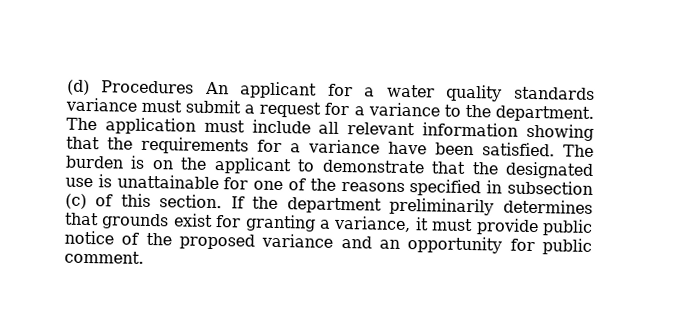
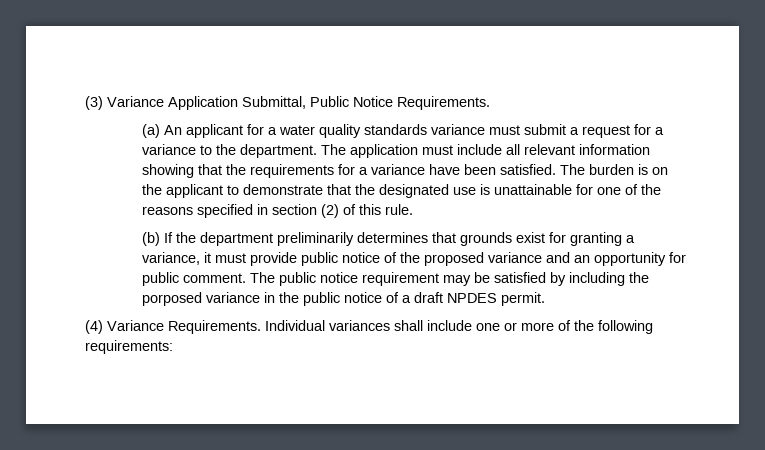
- (d) Procedures An applicant for a water quality standards variance must submit a request for a variance to the department.
+ (3) Variance Application Submittal, Public Notice Requirements.
+ (a) An applicant for a water quality standards variance must submit a request for a variance to the department.
- The burden is on the applicant to demonstrate that the designated use is unattainable for one of the reasons specified in subsection (c) of this section. If the department preliminarily determines that grounds exist for granting a variance, it must provide public notice of the proposed variance and an opportunity for public comment.
+ The burden is on the applicant to demonstrate that the designated use is unattainable for one of the reasons specified in section (2) of this rule.
+ (b) If the department preliminarily determines that grounds exist for granting a variance, it must provide public notice of the proposed variance and an opportunity for public comment.
+ The public notice requirement may be satisfied by including the porposed variance in the public notice of a draft NPDES permit.
+ (4) Variance Requirements. Individual variances shall include one or more of the following requirements:

